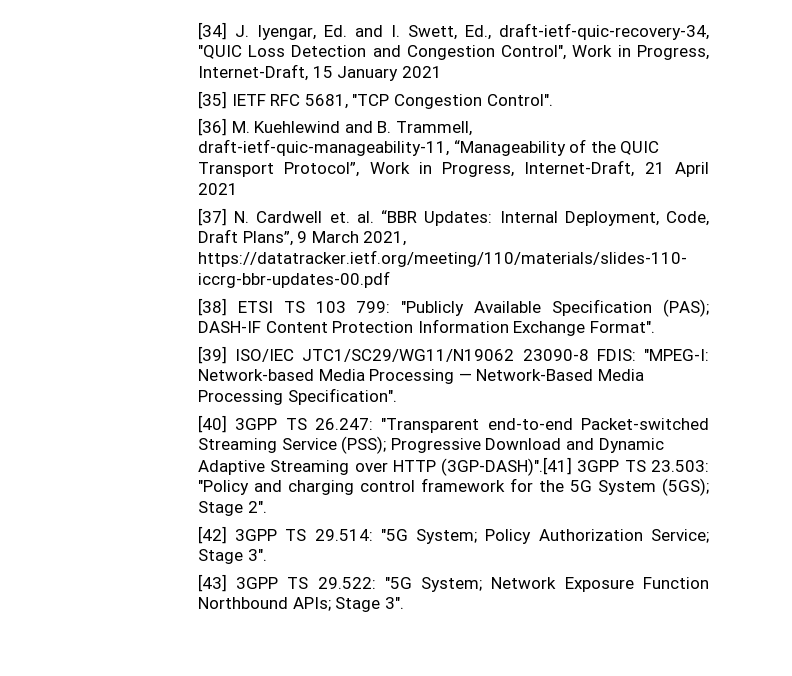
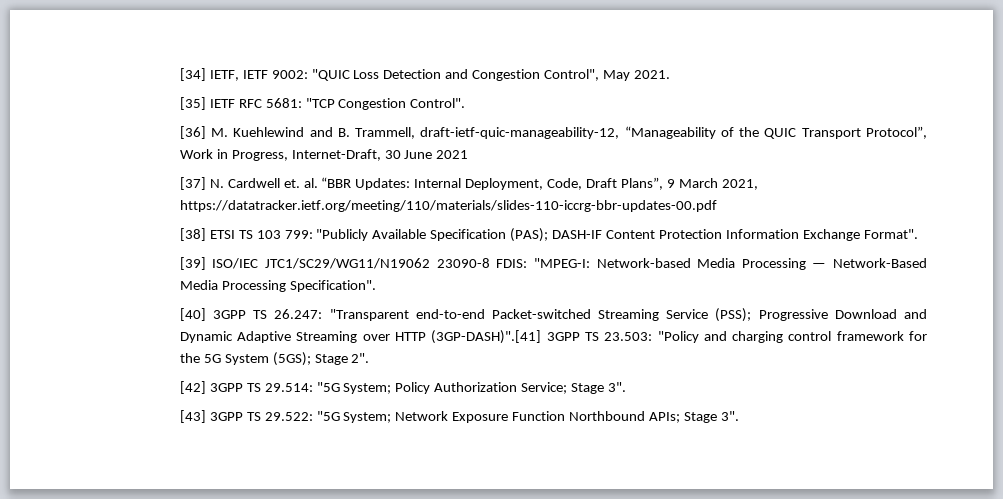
- [34] J. Iyengar, Ed. and I. Swett, Ed., draft-ietf-quic-recovery-34, "QUIC Loss Detection and Congestion Control", Work in Progress, Internet-Draft, 15 January 2021
+ [34] IETF, IETF 9002: "QUIC Loss Detection and Congestion Control", May 2021.
- [35] IETF RFC 5681, "TCP Congestion Control".
+ [35] IETF RFC 5681: "TCP Congestion Control".
- [36] M. Kuehlewind and B. Trammell, draft-ietf-quic-manageability-11, “Manageability of the QUIC Transport Protocol”, Work in Progress, Internet-Draft, 21 April 2021
+ [36] M. Kuehlewind and B. Trammell, draft-ietf-quic-manageability-12, “Manageability of the QUIC Transport Protocol”, Work in Progress, Internet-Draft, 30 June 2021

